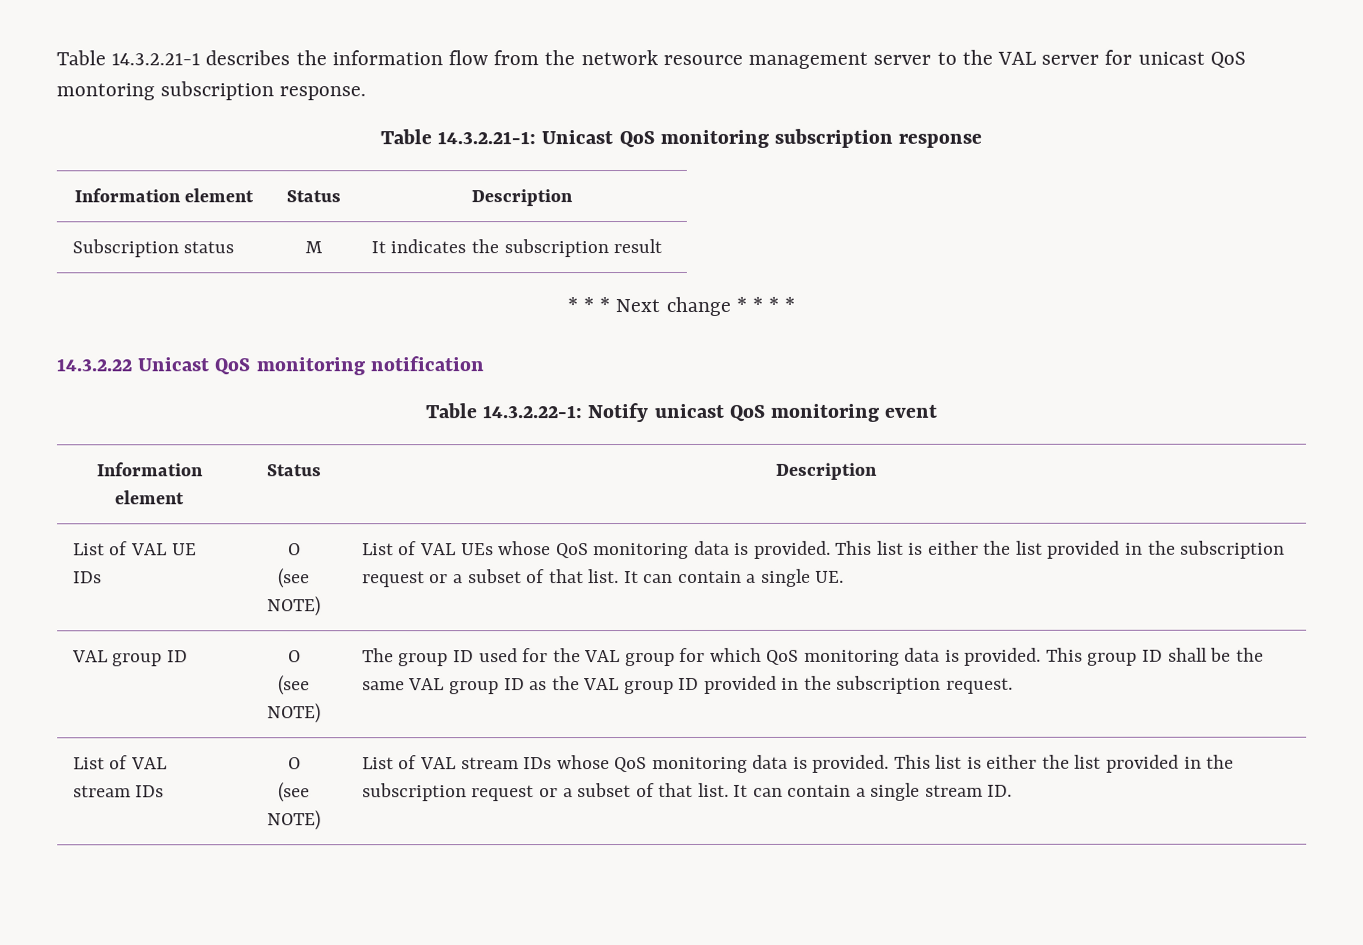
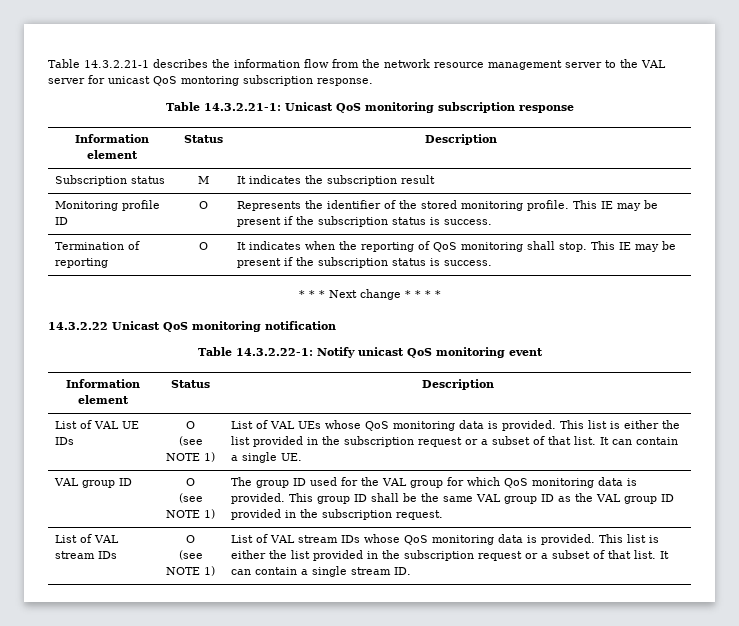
+ Monitoring profile ID | O | Represents the identifier of the stored monitoring profile. This IE may be present if the subscription status is success.
+ Termination of reporting | O | It indicates when the reporting of QoS monitoring shall stop. This IE may be present if the subscription status is success.
  List of VAL UE IDs | O
- (see NOTE)
+ (see NOTE 1)
  VAL group ID | O
- (see NOTE)
+ (see NOTE 1)
  List of VAL stream IDs | O
- (see NOTE)
+ (see NOTE 1)

